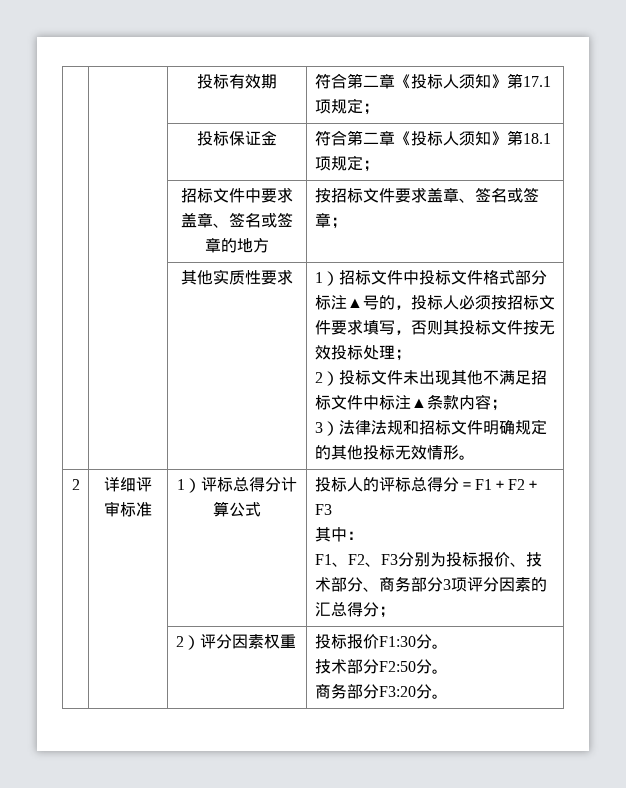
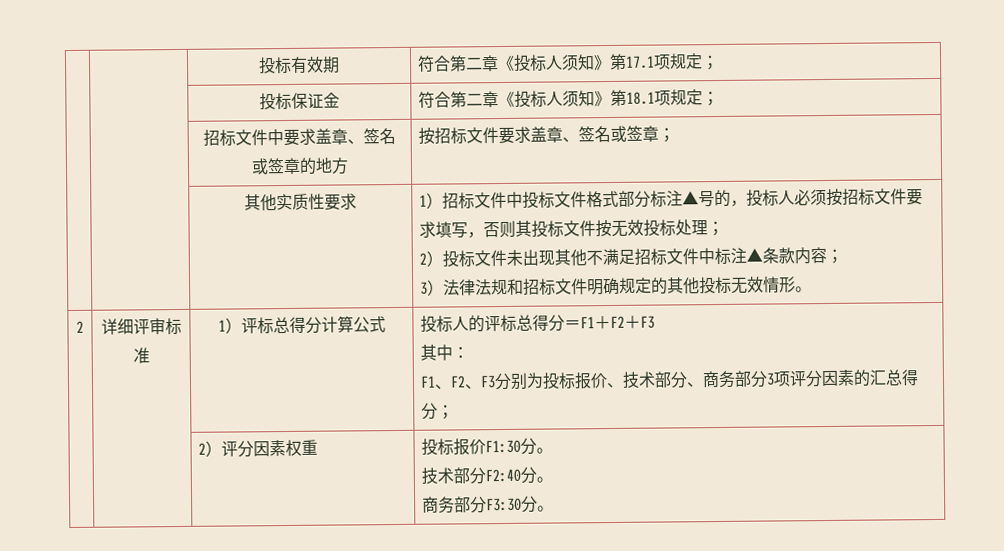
  | | 2）评分因素权重 | 投标报价F1:30分。
- 技术部分F2:50分。
- 商务部分F3:20分。
+ 技术部分F2:40分。
+ 商务部分F3:30分。

